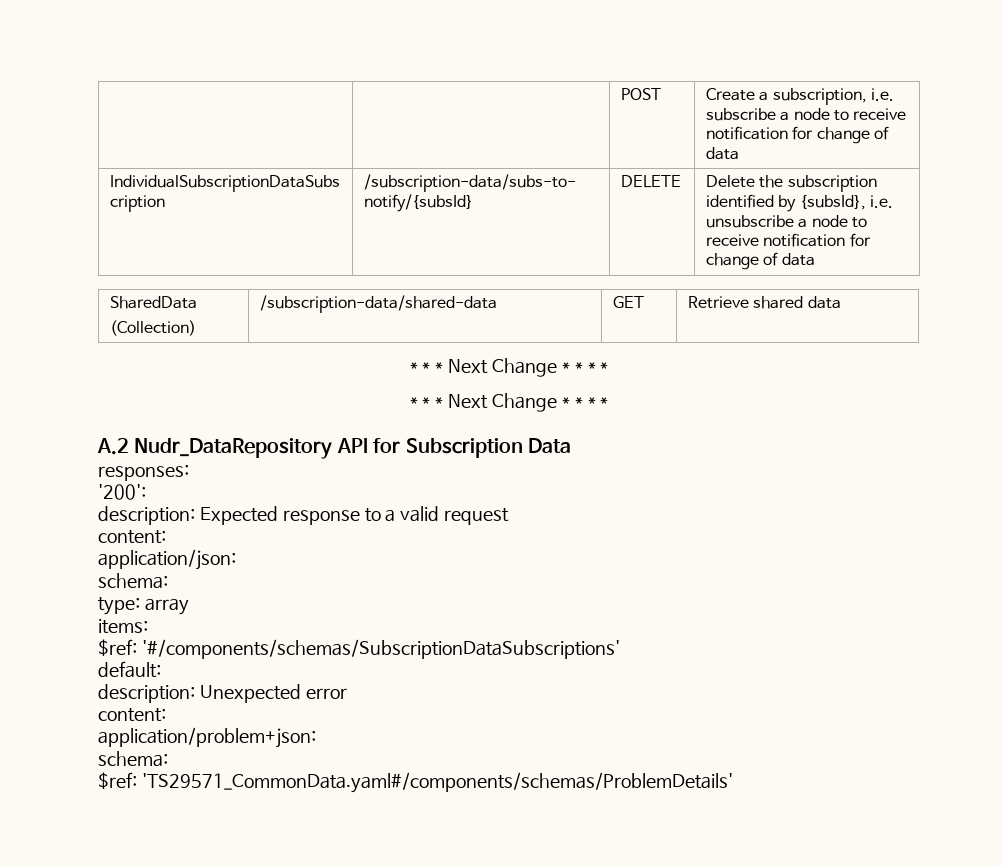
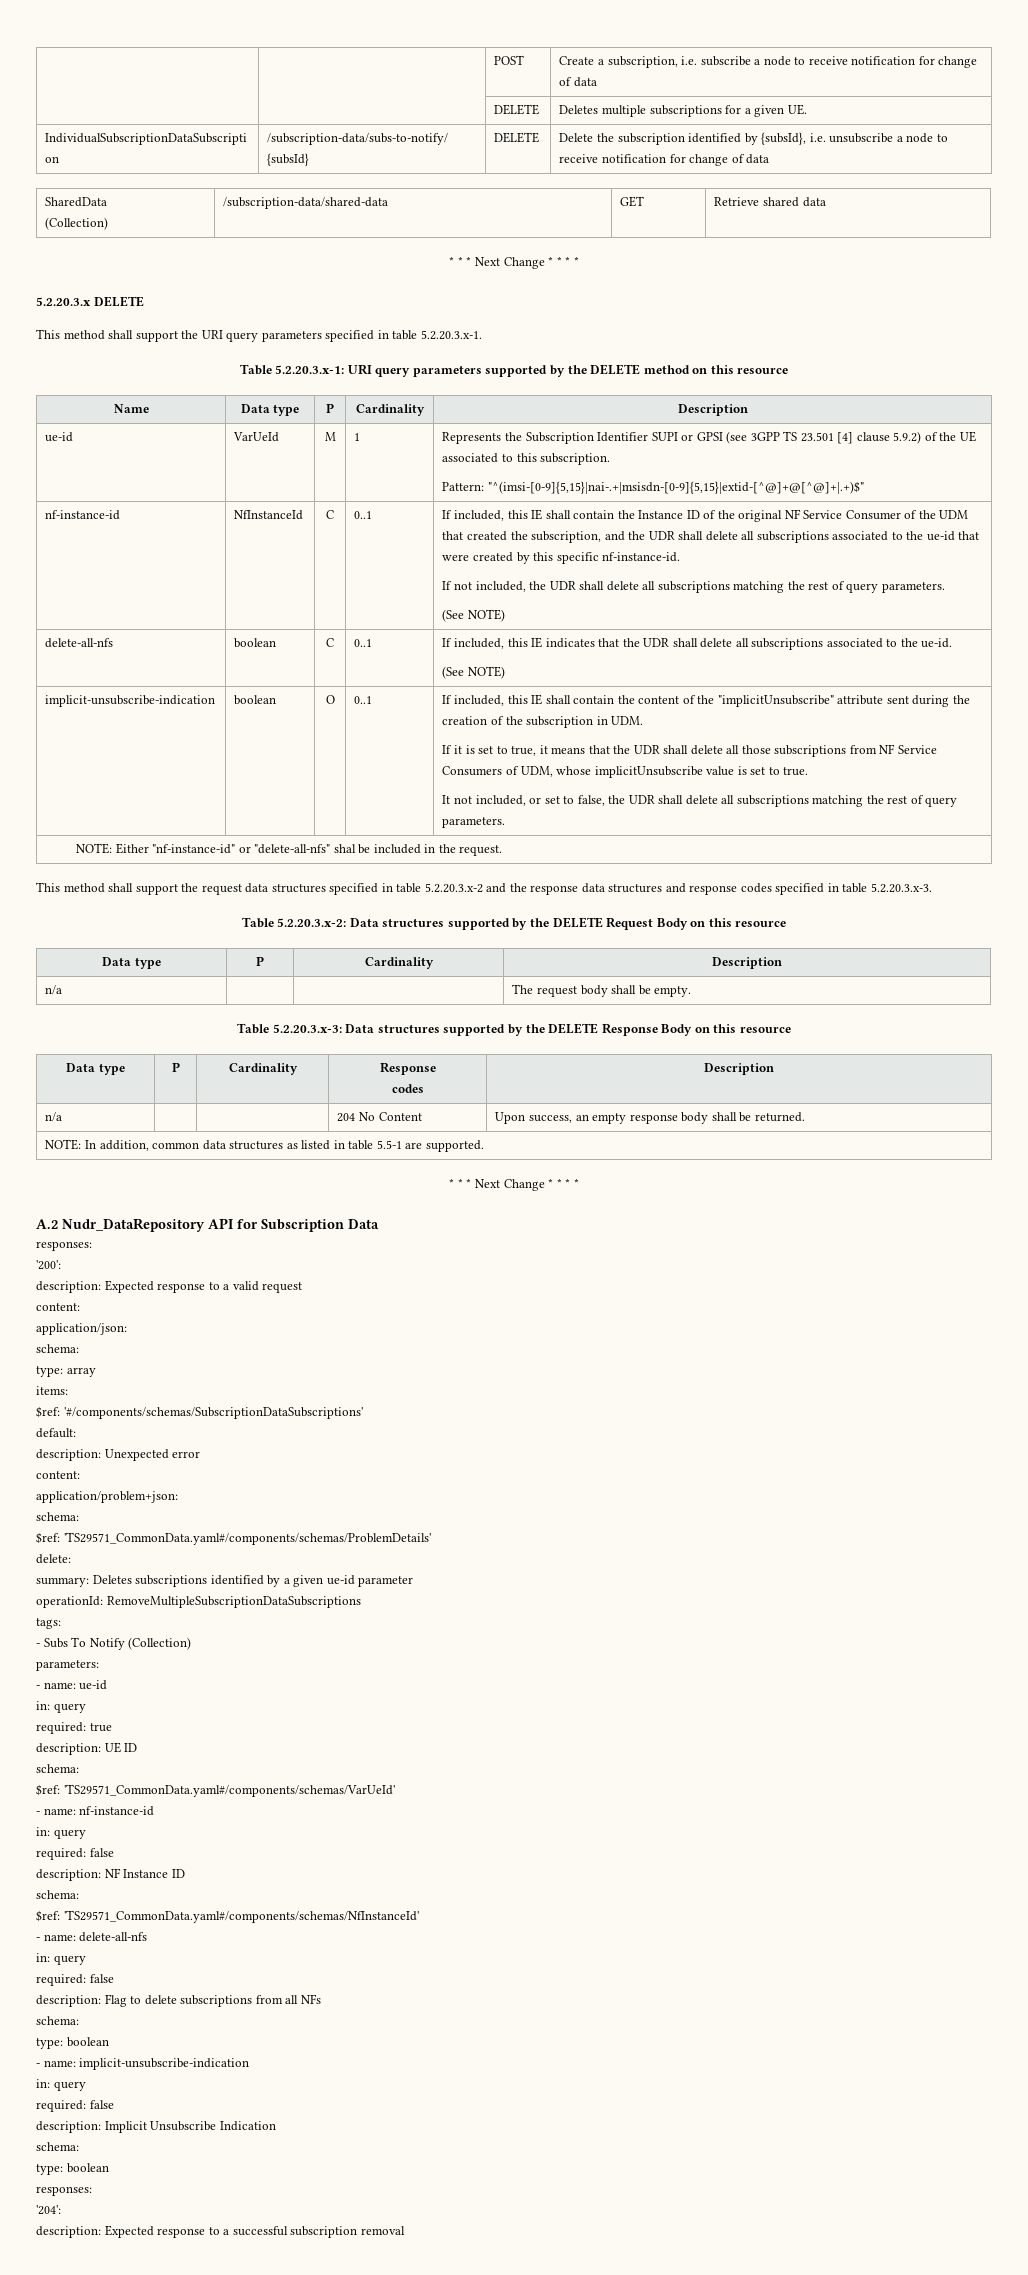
+ | | DELETE | Deletes multiple subscriptions for a given UE.
+ 5.2.20.3.x DELETE
+ This method shall support the URI query parameters specified in table 5.2.20.3.x-1.
+ Table 5.2.20.3.x-1: URI query parameters supported by the DELETE method on this resource
+ Name | Data type | P | Cardinality | Description
+ ue-id | VarUeId | M | 1 | Represents the Subscription Identifier SUPI or GPSI (see 3GPP TS 23.501 [4] clause 5.9.2) of the UE associated to this subscription.
+ Pattern: "^(imsi-[0-9]{5,15}|nai-.+|msisdn-[0-9]{5,15}|extid-[^@]+@[^@]+|.+)$"
+ nf-instance-id | NfInstanceId | C | 0..1 | If included, this IE shall contain the Instance ID of the original NF Service Consumer of the UDM that created the subscription, and the UDR shall delete all subscriptions associated to the ue-id that were created by this specific nf-instance-id.
+ If not included, the UDR shall delete all subscriptions matching the rest of query parameters.
+ (See NOTE)
+ delete-all-nfs | boolean | C | 0..1 | If included, this IE indicates that the UDR shall delete all subscriptions associated to the ue-id.
+ (See NOTE)
+ implicit-unsubscribe-indication | boolean | O | 0..1 | If included, this IE shall contain the content of the "implicitUnsubscribe" attribute sent during the creation of the subscription in UDM.
+ If it is set to true, it means that the UDR shall delete all those subscriptions from NF Service Consumers of UDM, whose implicitUnsubscribe value is set to true.
+ It not included, or set to false, the UDR shall delete all subscriptions matching the rest of query parameters.
+ NOTE: Either "nf-instance-id" or "delete-all-nfs" shal be included in the request.
+ This method shall support the request data structures specified in table 5.2.20.3.x-2 and the response data structures and response codes specified in table 5.2.20.3.x-3.
+ Table 5.2.20.3.x-2: Data structures supported by the DELETE Request Body on this resource
+ Data type | P | Cardinality | Description
+ n/a | | | The request body shall be empty.
+ Table 5.2.20.3.x-3: Data structures supported by the DELETE Response Body on this resource
+ Data type | P | Cardinality | Response
+ codes | Description
+ n/a | | | 204 No Content | Upon success, an empty response body shall be returned.
+ NOTE: In addition, common data structures as listed in table 5.5-1 are supported.
+ delete:
+ summary: Deletes subscriptions identified by a given ue-id parameter
+ operationId: RemoveMultipleSubscriptionDataSubscriptions
+ tags:
+ - Subs To Notify (Collection)
+ parameters:
+ - name: ue-id
+ in: query
+ required: true
+ description: UE ID
+ schema:
+ $ref: 'TS29571_CommonData.yaml#/components/schemas/VarUeId'
+ - name: nf-instance-id
+ in: query
+ required: false
+ description: NF Instance ID
+ schema:
+ $ref: 'TS29571_CommonData.yaml#/components/schemas/NfInstanceId'
+ - name: delete-all-nfs
+ in: query
+ required: false
+ description: Flag to delete subscriptions from all NFs
+ schema:
+ type: boolean
+ - name: implicit-unsubscribe-indication
+ in: query
+ required: false
+ description: Implicit Unsubscribe Indication
+ schema:
+ type: boolean
+ responses:
+ '204':
+ description: Expected response to a successful subscription removal

